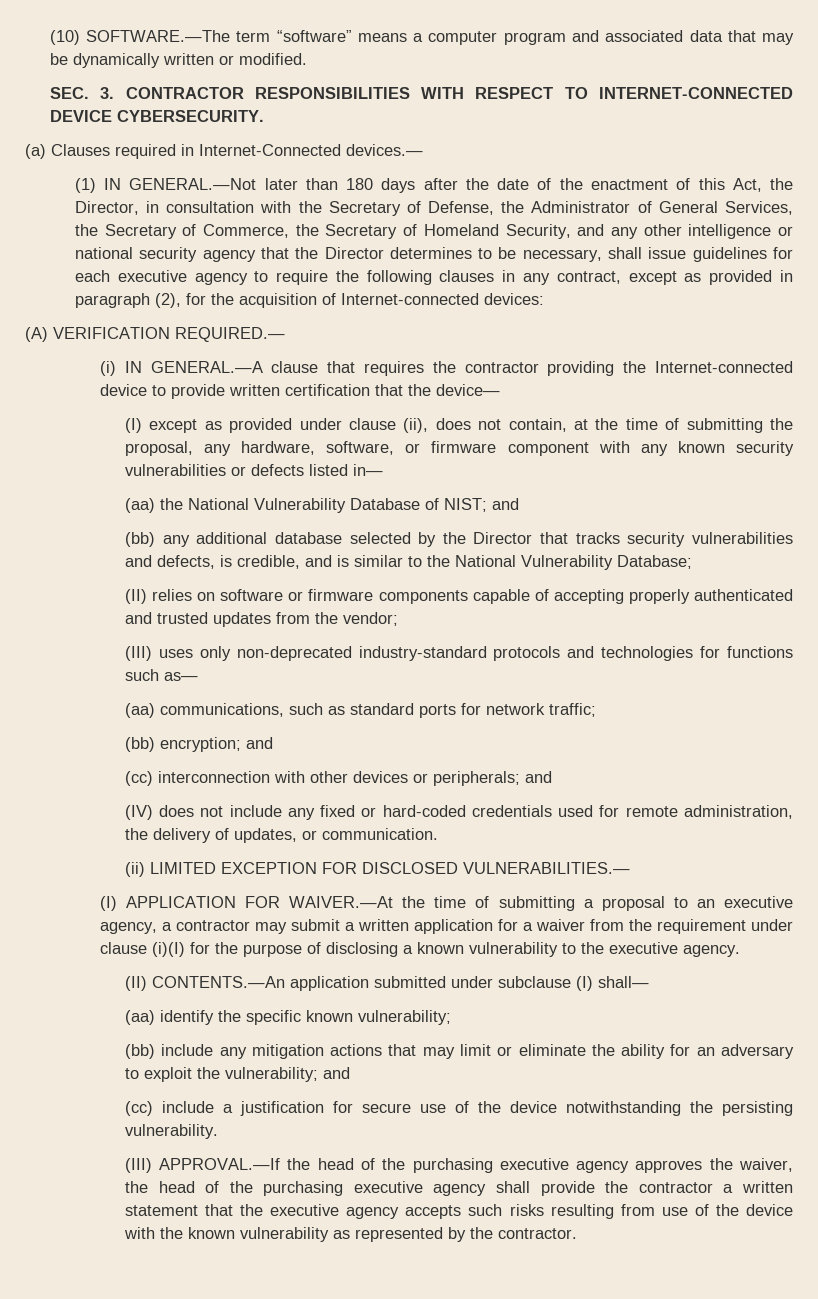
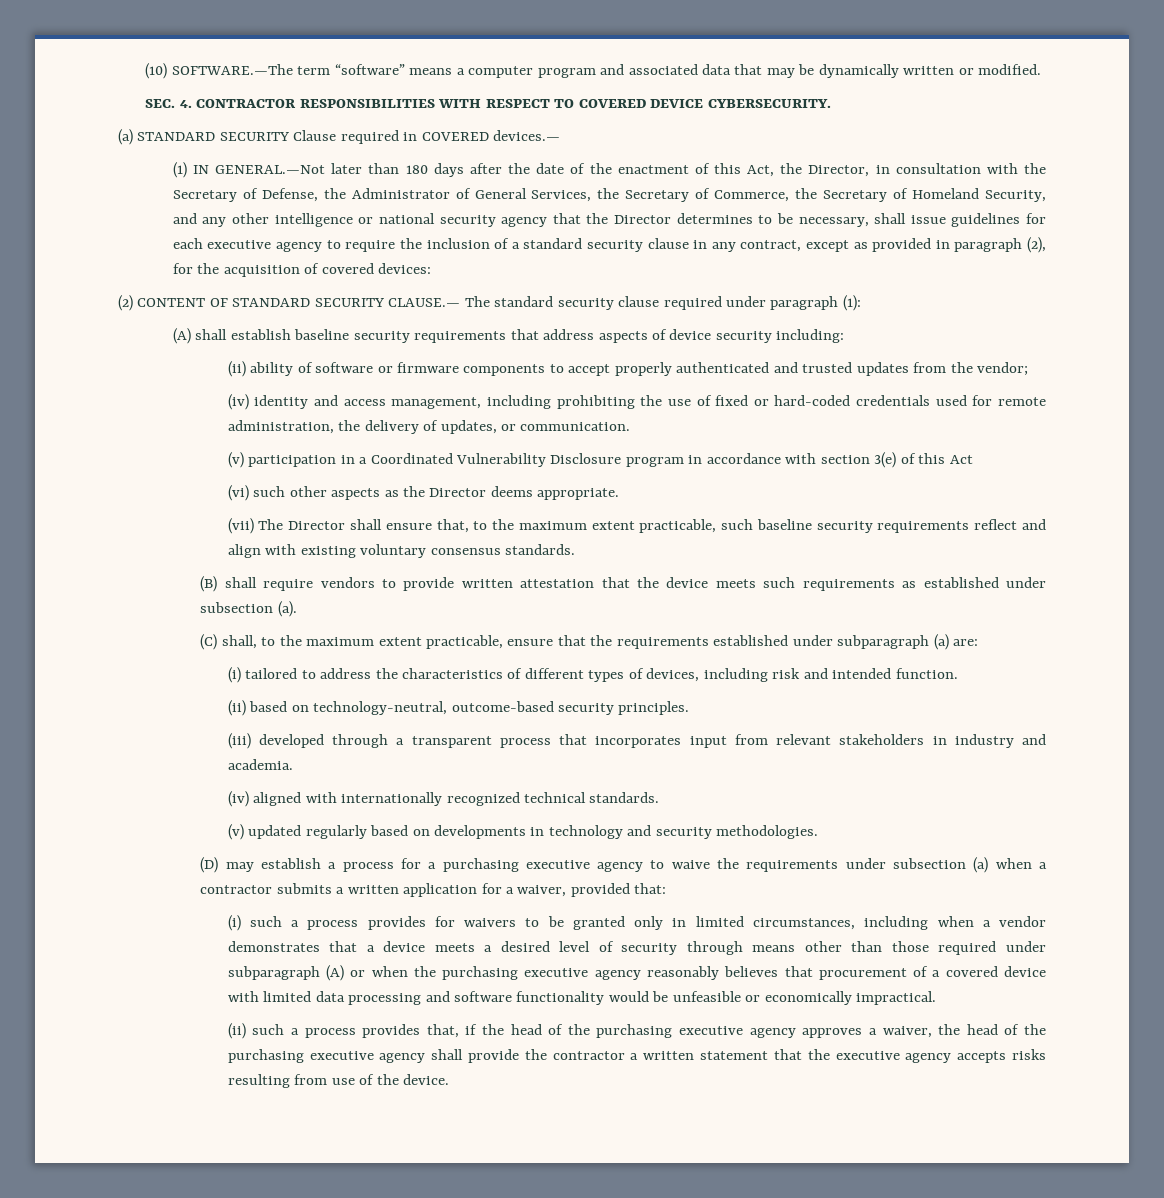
- SEC. 3. CONTRACTOR RESPONSIBILITIES WITH RESPECT TO INTERNET-CONNECTED DEVICE CYBERSECURITY.
+ SEC. 4. CONTRACTOR RESPONSIBILITIES WITH RESPECT TO COVERED DEVICE CYBERSECURITY.
- (a) Clauses required in Internet-Connected devices.—
+ (a) STANDARD SECURITY Clause required in COVERED devices.—
- (1) IN GENERAL.—Not later than 180 days after the date of the enactment of this Act, the Director, in consultation with the Secretary of Defense, the Administrator of General Services, the Secretary of Commerce, the Secretary of Homeland Security, and any other intelligence or national security agency that the Director determines to be necessary, shall issue guidelines for each executive agency to require the following clauses in any contract, except as provided in paragraph (2), for the acquisition of Internet-connected devices:
+ (1) IN GENERAL.—Not later than 180 days after the date of the enactment of this Act, the Director, in consultation with the Secretary of Defense, the Administrator of General Services, the Secretary of Commerce, the Secretary of Homeland Security, and any other intelligence or national security agency that the Director determines to be necessary, shall issue guidelines for each executive agency to require the inclusion of a standard security clause in any contract, except as provided in paragraph (2), for the acquisition of covered devices:
- (A) VERIFICATION REQUIRED.—
- (i) IN GENERAL.—A clause that requires the contractor providing the Internet-connected device to provide written certification that the device—
- (I) except as provided under clause (ii), does not contain, at the time of submitting the proposal, any hardware, software, or firmware component with any known security vulnerabilities or defects listed in—
- (aa) the National Vulnerability Database of NIST; and
- (bb) any additional database selected by the Director that tracks security vulnerabilities and defects, is credible, and is similar to the National Vulnerability Database;
- (II) relies on software or firmware components capable of accepting properly authenticated and trusted updates from the vendor;
+ (2) CONTENT OF STANDARD SECURITY CLAUSE.— The standard security clause required under paragraph (1):
+ (A) shall establish baseline security requirements that address aspects of device security including:
+ (ii) ability of software or firmware components to accept properly authenticated and trusted updates from the vendor;
- (III) uses only non-deprecated industry-standard protocols and technologies for functions such as—
- (aa) communications, such as standard ports for network traffic;
- (bb) encryption; and
- (cc) interconnection with other devices or peripherals; and
- (IV) does not include any fixed or hard-coded credentials used for remote administration, the delivery of updates, or communication.
+ (iv) identity and access management, including prohibiting the use of fixed or hard-coded credentials used for remote administration, the delivery of updates, or communication.
- (ii) LIMITED EXCEPTION FOR DISCLOSED VULNERABILITIES.—
- (I) APPLICATION FOR WAIVER.—At the time of submitting a proposal to an executive agency, a contractor may submit a written application for a waiver from the requirement under clause (i)(I) for the purpose of disclosing a known vulnerability to the executive agency.
- (II) CONTENTS.—An application submitted under subclause (I) shall—
- (aa) identify the specific known vulnerability;
- (bb) include any mitigation actions that may limit or eliminate the ability for an adversary to exploit the vulnerability; and
- (cc) include a justification for secure use of the device notwithstanding the persisting vulnerability.
- (III) APPROVAL.—If the head of the purchasing executive agency approves the waiver, the head of the purchasing executive agency shall provide the contractor a written statement that the executive agency accepts such risks resulting from use of the device with the known vulnerability as represented by the contractor.
+ (v) participation in a Coordinated Vulnerability Disclosure program in accordance with section 3(e) of this Act
+ (vi) such other aspects as the Director deems appropriate.
+ (vii) The Director shall ensure that, to the maximum extent practicable, such baseline security requirements reflect and align with existing voluntary consensus standards.
+ (B) shall require vendors to provide written attestation that the device meets such requirements as established under subsection (a).
+ (C) shall, to the maximum extent practicable, ensure that the requirements established under subparagraph (a) are:
+ (i) tailored to address the characteristics of different types of devices, including risk and intended function.
+ (ii) based on technology-neutral, outcome-based security principles.
+ (iii) developed through a transparent process that incorporates input from relevant stakeholders in industry and academia.
+ (iv) aligned with internationally recognized technical standards.
+ (v) updated regularly based on developments in technology and security methodologies.
+ (D) may establish a process for a purchasing executive agency to waive the requirements under subsection (a) when a contractor submits a written application for a waiver, provided that:
+ (i) such a process provides for waivers to be granted only in limited circumstances, including when a vendor demonstrates that a device meets a desired level of security through means other than those required under subparagraph (A) or when the purchasing executive agency reasonably believes that procurement of a covered device with limited data processing and software functionality would be unfeasible or economically impractical.
+ (ii) such a process provides that, if the head of the purchasing executive agency approves a waiver, the head of the purchasing executive agency shall provide the contractor a written statement that the executive agency accepts risks resulting from use of the device.

